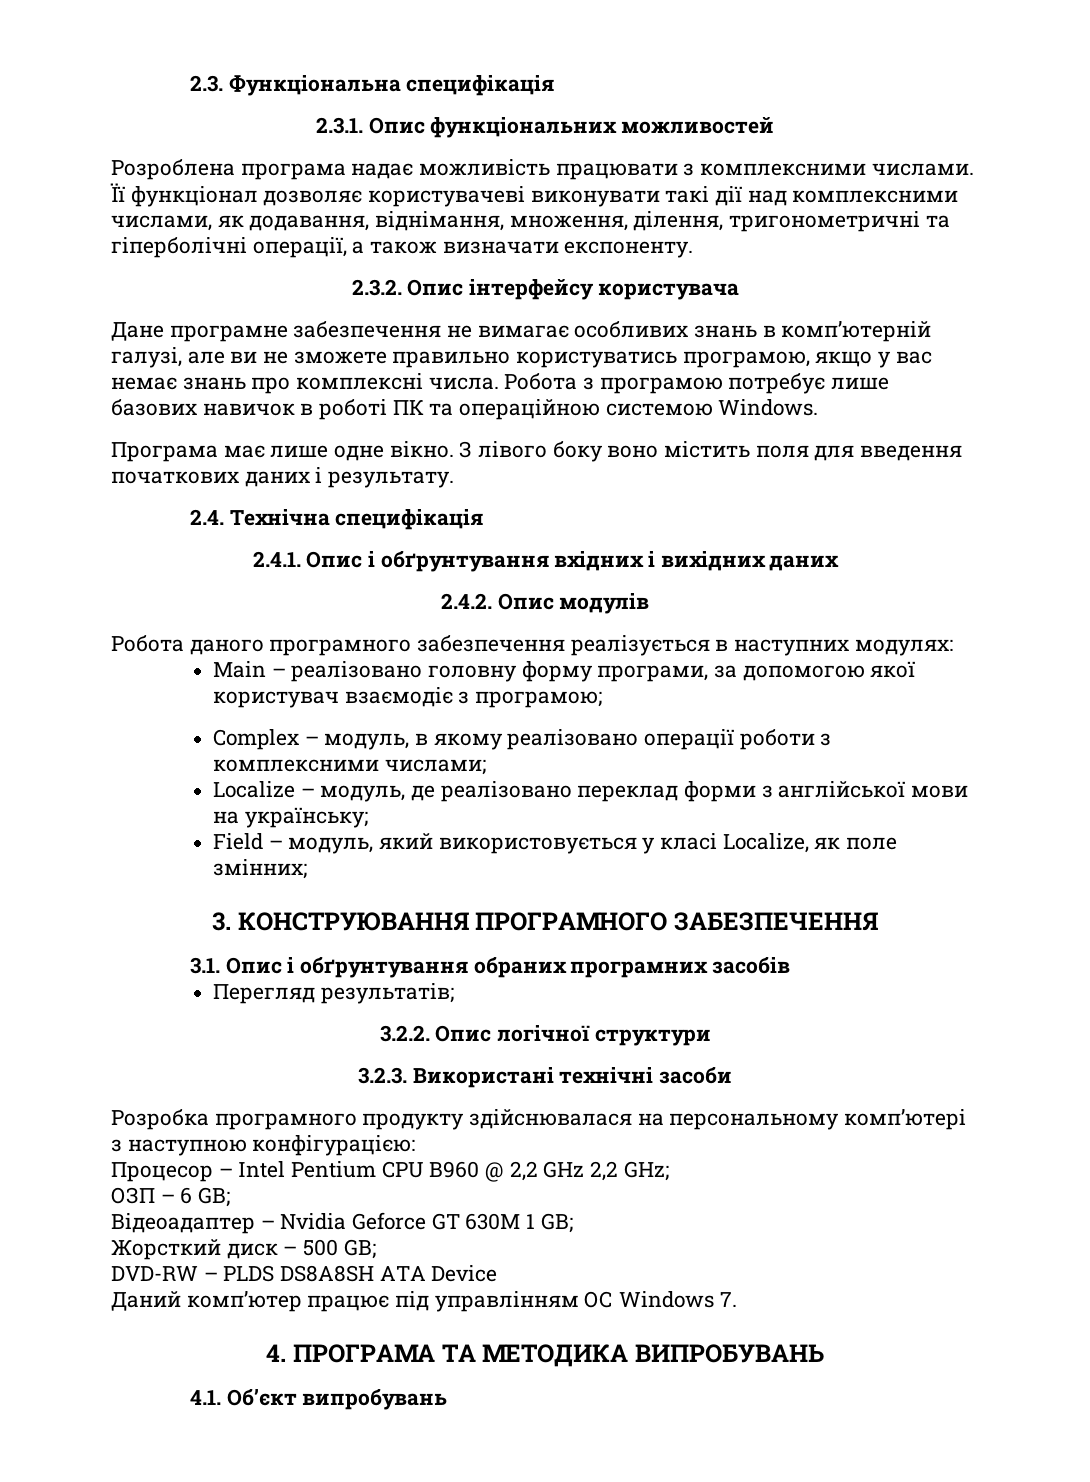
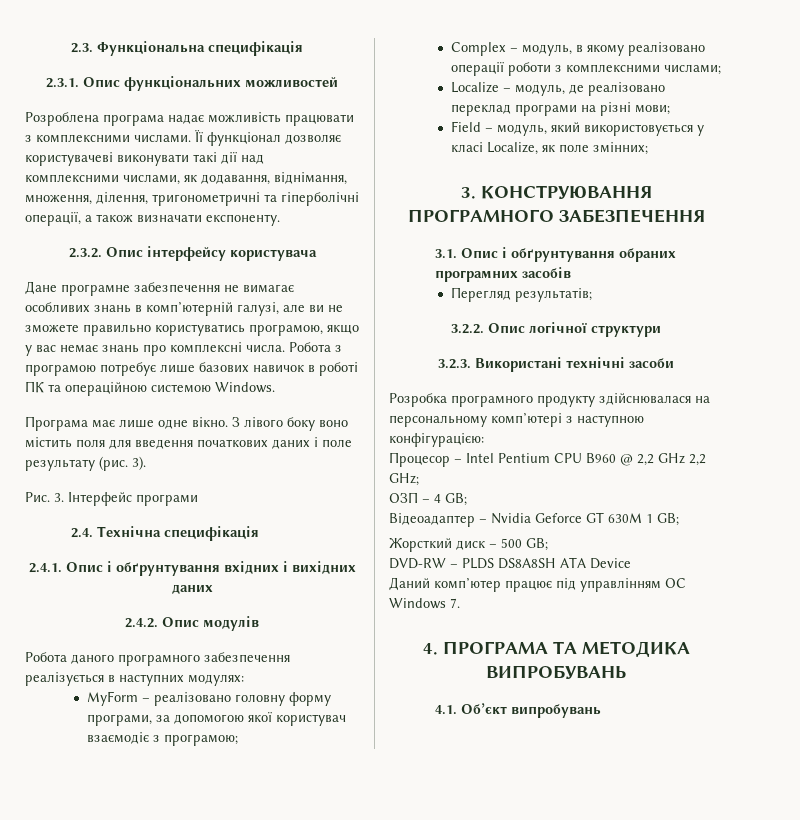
- З лівого боку воно містить поля для введення початкових даних і результату.
+ З лівого боку воно містить поля для введення початкових даних і поле результату (рис. 3).
+ Рис. 3. Інтерфейс програми
- Main – реалізовано головну форму програми, за допомогою якої користувач взаємодіє з програмою;
+ MyForm – реалізовано головну форму програми, за допомогою якої користувач взаємодіє з програмою;
- Localize – модуль, де реалізовано переклад форми з англійської мови на українську;
+ Localize – модуль, де реалізовано переклад програми на різні мови;
- ОЗП – 6 GB;
+ ОЗП – 4 GB;

